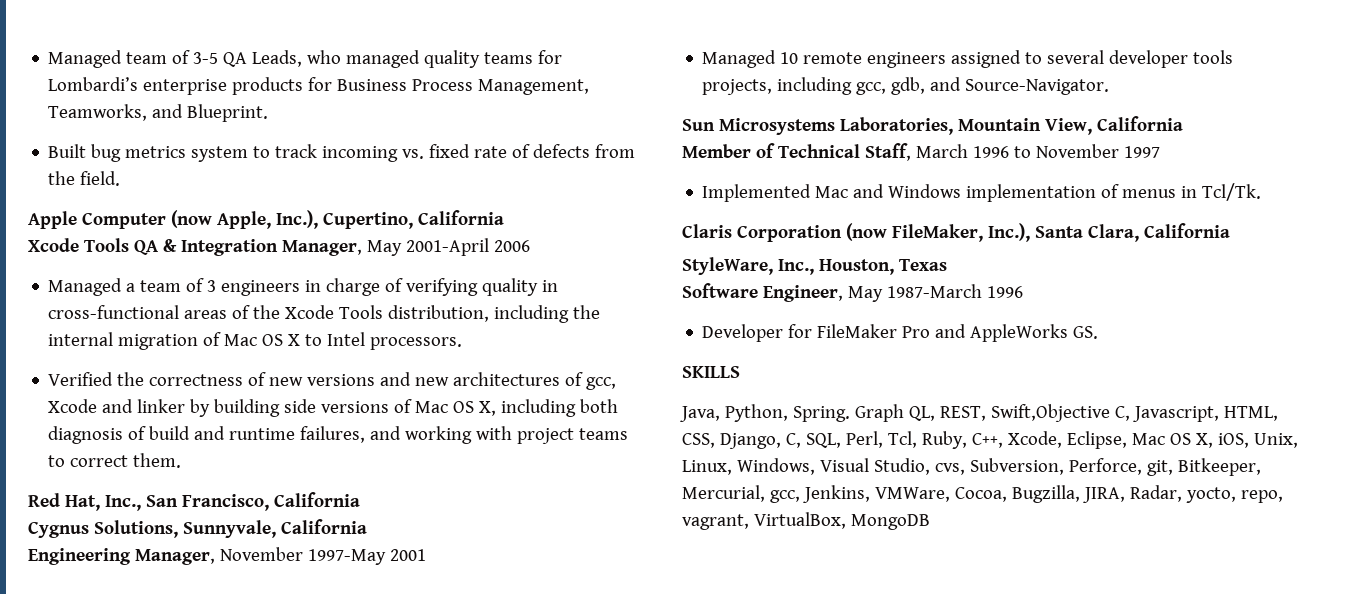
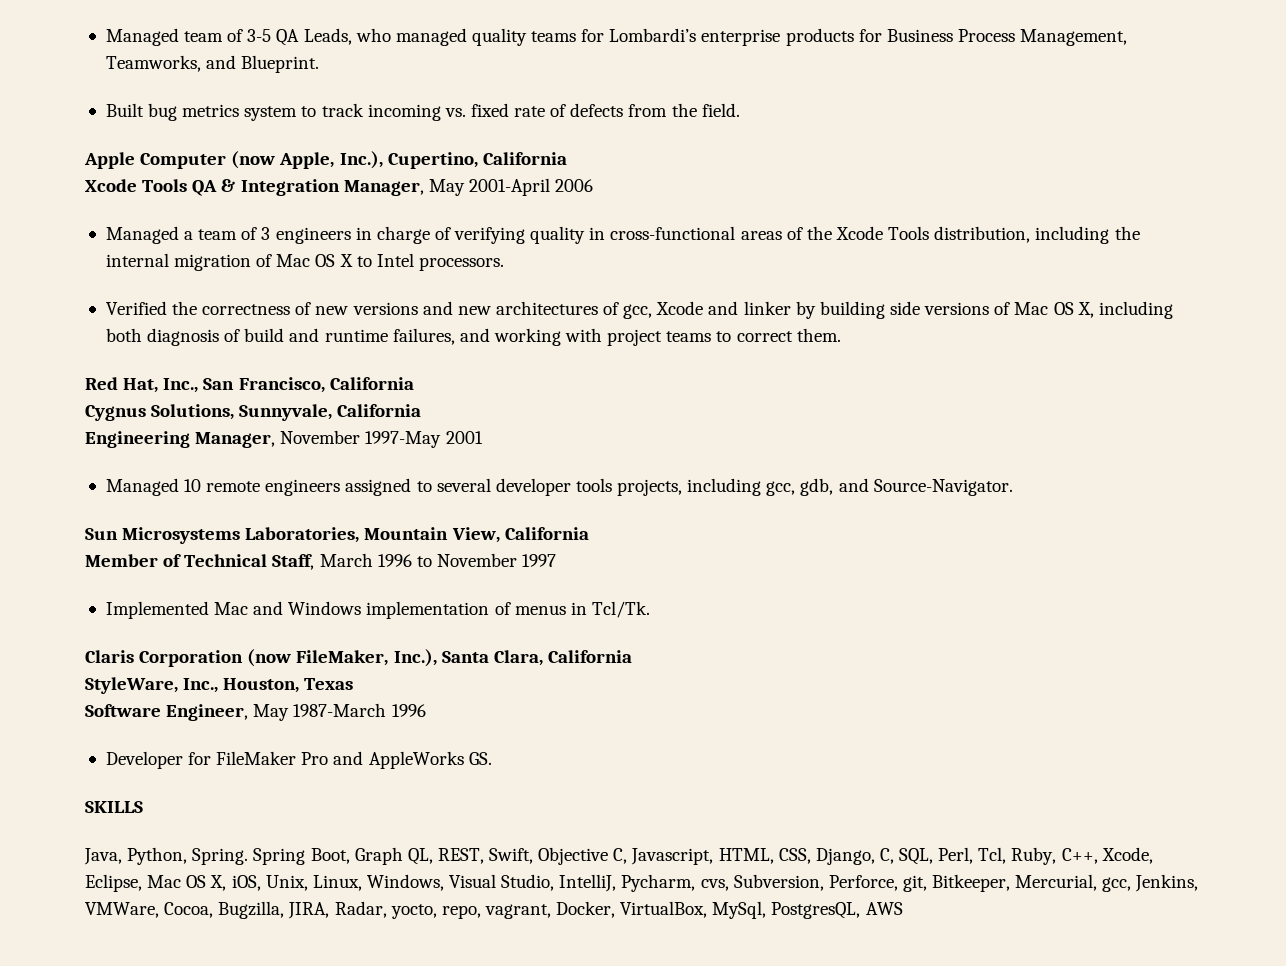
- Graph QL, REST, Swift,Objective C, Javascript, HTML, CSS, Django, C, SQL, Perl, Tcl, Ruby, C++, Xcode, Eclipse, Mac OS X, iOS, Unix, Linux, Windows, Visual Studio, cvs, Subversion, Perforce, git, Bitkeeper, Mercurial, gcc, Jenkins, VMWare, Cocoa, Bugzilla, JIRA, Radar, yocto, repo, vagrant, VirtualBox, MongoDB
+ Spring Boot, Graph QL, REST, Swift, Objective C, Javascript, HTML, CSS, Django, C, SQL, Perl, Tcl, Ruby, C++, Xcode, Eclipse, Mac OS X, iOS, Unix, Linux, Windows, Visual Studio, IntelliJ, Pycharm, cvs, Subversion, Perforce, git, Bitkeeper, Mercurial, gcc, Jenkins, VMWare, Cocoa, Bugzilla, JIRA, Radar, yocto, repo, vagrant, Docker, VirtualBox, MySql, PostgresQL, AWS

